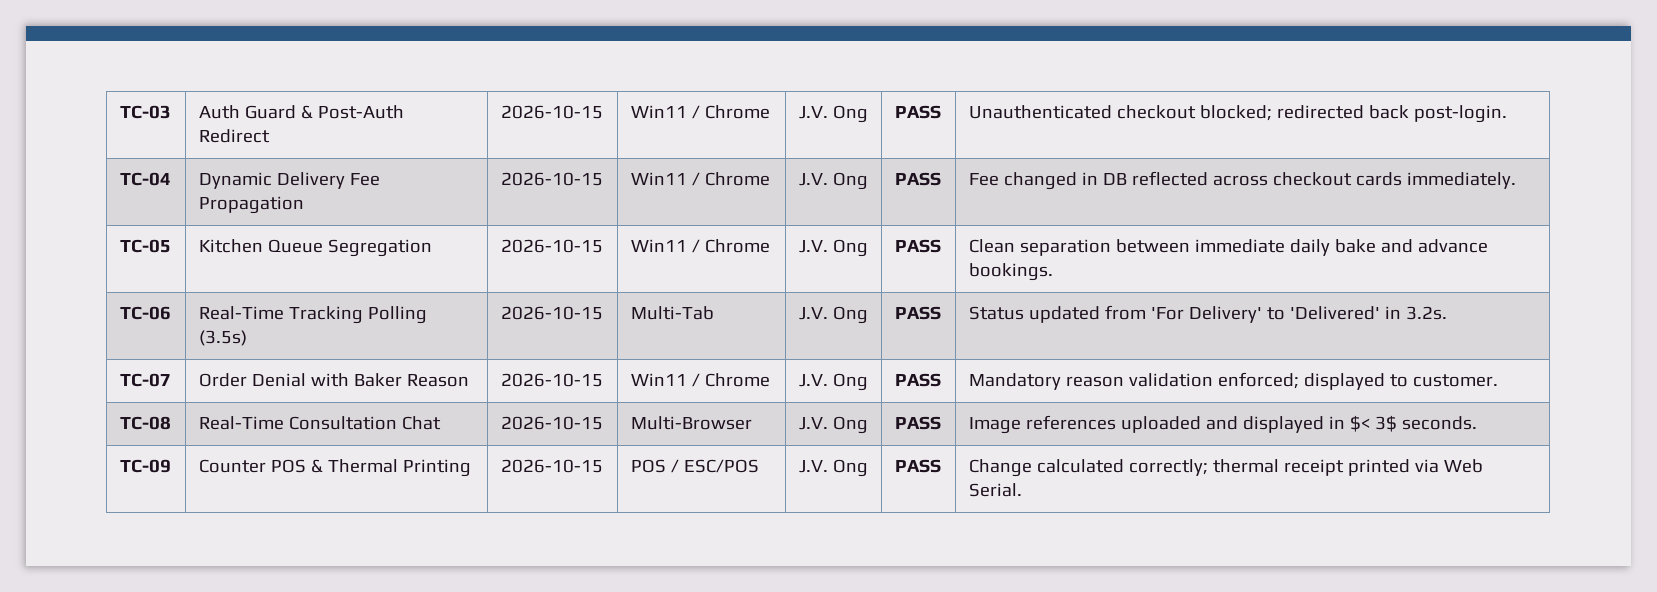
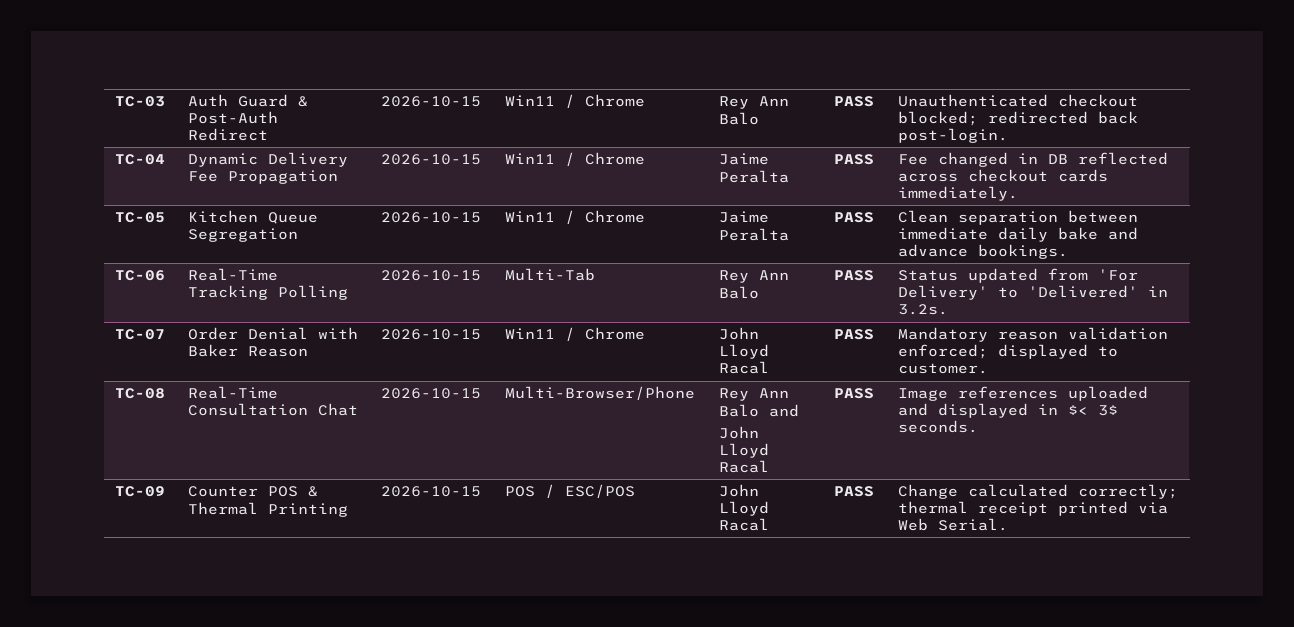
- TC-03 | Auth Guard & Post-Auth Redirect | 2026-10-15 | Win11 / Chrome | J.V. Ong | PASS | Unauthenticated checkout blocked; redirected back post-login.
+ TC-03 | Auth Guard & Post-Auth Redirect | 2026-10-15 | Win11 / Chrome | Rey Ann Balo | PASS | Unauthenticated checkout blocked; redirected back post-login.
- TC-04 | Dynamic Delivery Fee Propagation | 2026-10-15 | Win11 / Chrome | J.V. Ong | PASS | Fee changed in DB reflected across checkout cards immediately.
+ TC-04 | Dynamic Delivery Fee Propagation | 2026-10-15 | Win11 / Chrome | Jaime Peralta | PASS | Fee changed in DB reflected across checkout cards immediately.
- TC-05 | Kitchen Queue Segregation | 2026-10-15 | Win11 / Chrome | J.V. Ong | PASS | Clean separation between immediate daily bake and advance bookings.
+ TC-05 | Kitchen Queue Segregation | 2026-10-15 | Win11 / Chrome | Jaime Peralta | PASS | Clean separation between immediate daily bake and advance bookings.
- TC-06 | Real-Time Tracking Polling (3.5s) | 2026-10-15 | Multi-Tab | J.V. Ong | PASS | Status updated from 'For Delivery' to 'Delivered' in 3.2s.
+ TC-06 | Real-Time Tracking Polling | 2026-10-15 | Multi-Tab | Rey Ann Balo | PASS | Status updated from 'For Delivery' to 'Delivered' in 3.2s.
- TC-07 | Order Denial with Baker Reason | 2026-10-15 | Win11 / Chrome | J.V. Ong | PASS | Mandatory reason validation enforced; displayed to customer.
+ TC-07 | Order Denial with Baker Reason | 2026-10-15 | Win11 / Chrome | John Lloyd Racal | PASS | Mandatory reason validation enforced; displayed to customer.
- TC-08 | Real-Time Consultation Chat | 2026-10-15 | Multi-Browser | J.V. Ong | PASS | Image references uploaded and displayed in $< 3$ seconds.
+ TC-08 | Real-Time Consultation Chat | 2026-10-15 | Multi-Browser/Phone | Rey Ann Balo and
+ John Lloyd Racal | PASS | Image references uploaded and displayed in $< 3$ seconds.
- TC-09 | Counter POS & Thermal Printing | 2026-10-15 | POS / ESC/POS | J.V. Ong | PASS | Change calculated correctly; thermal receipt printed via Web Serial.
+ TC-09 | Counter POS & Thermal Printing | 2026-10-15 | POS / ESC/POS | John Lloyd Racal | PASS | Change calculated correctly; thermal receipt printed via Web Serial.

